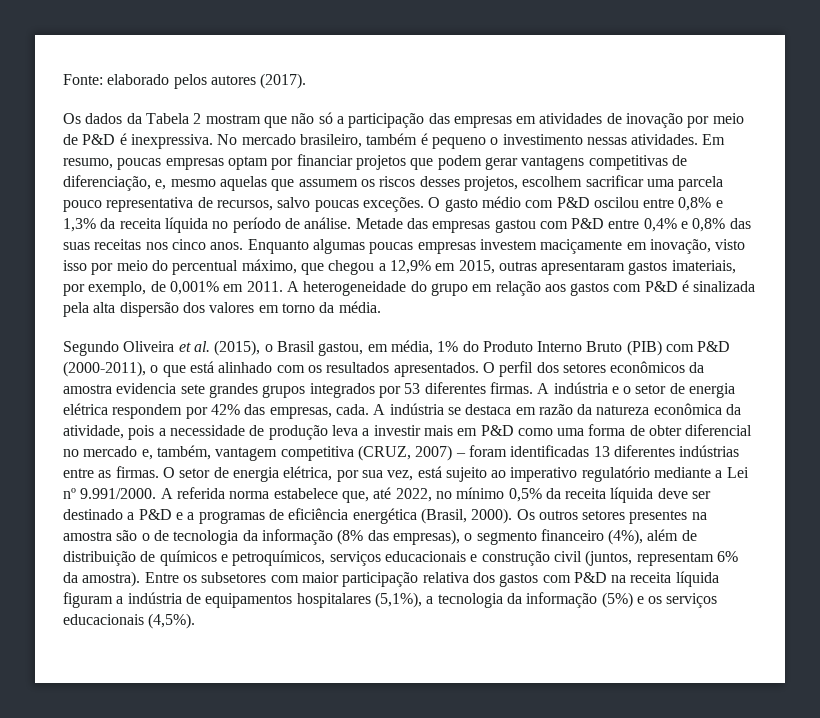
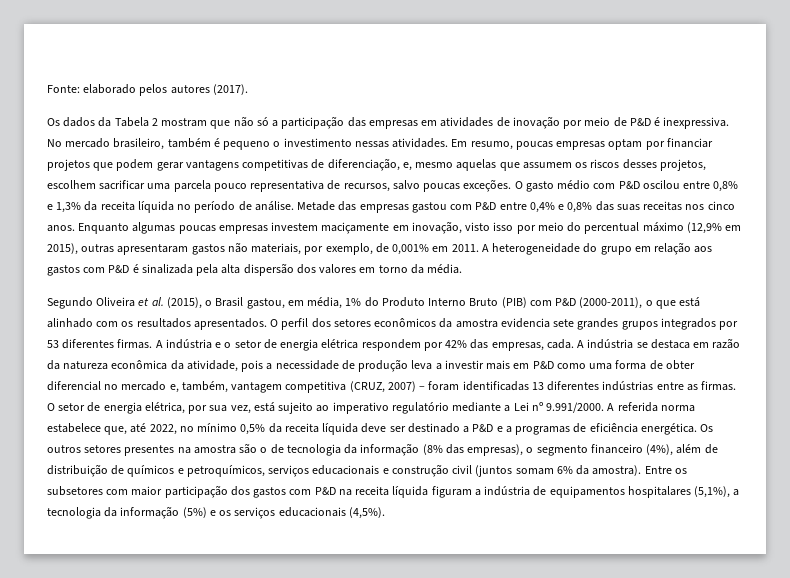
- Enquanto algumas poucas empresas investem maciçamente em inovação, visto isso por meio do percentual máximo, que chegou a 12,9% em 2015, outras apresentaram gastos imateriais, por exemplo, de 0,001% em 2011.
+ Enquanto algumas poucas empresas investem maciçamente em inovação, visto isso por meio do percentual máximo (12,9% em 2015), outras apresentaram gastos não materiais, por exemplo, de 0,001% em 2011.
- O setor de energia elétrica, por sua vez, está sujeito ao imperativo regulatório mediante a Lei nº 9.991/2000. A referida norma estabelece que, até 2022, no mínimo 0,5% da receita líquida deve ser destinado a P&D e a programas de eficiência energética (Brasil, 2000).
+ O setor de energia elétrica, por sua vez, está sujeito ao imperativo regulatório mediante a Lei nº 9.991/2000. A referida norma estabelece que, até 2022, no mínimo 0,5% da receita líquida deve ser destinado a P&D e a programas de eficiência energética.
- Os outros setores presentes na amostra são o de tecnologia da informação (8% das empresas), o segmento financeiro (4%), além de distribuição de químicos e petroquímicos, serviços educacionais e construção civil (juntos, representam 6% da amostra).
+ Os outros setores presentes na amostra são o de tecnologia da informação (8% das empresas), o segmento financeiro (4%), além de distribuição de químicos e petroquímicos, serviços educacionais e construção civil (juntos somam 6% da amostra).
- Entre os subsetores com maior participação relativa dos gastos com P&D na receita líquida figuram a indústria de equipamentos hospitalares (5,1%), a tecnologia da informação (5%) e os serviços educacionais (4,5%).
+ Entre os subsetores com maior participação dos gastos com P&D na receita líquida figuram a indústria de equipamentos hospitalares (5,1%), a tecnologia da informação (5%) e os serviços educacionais (4,5%).

